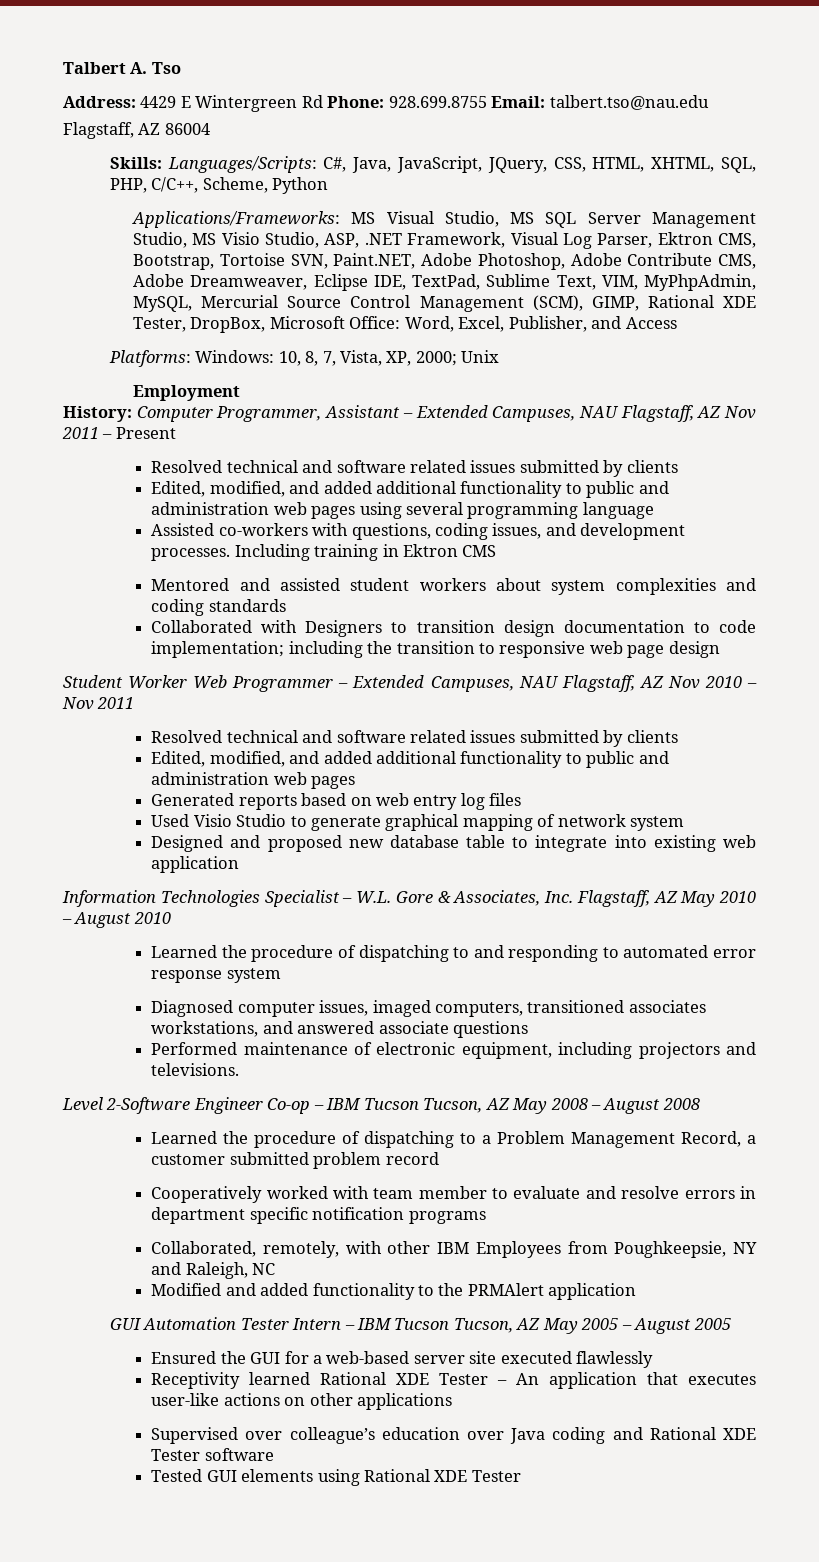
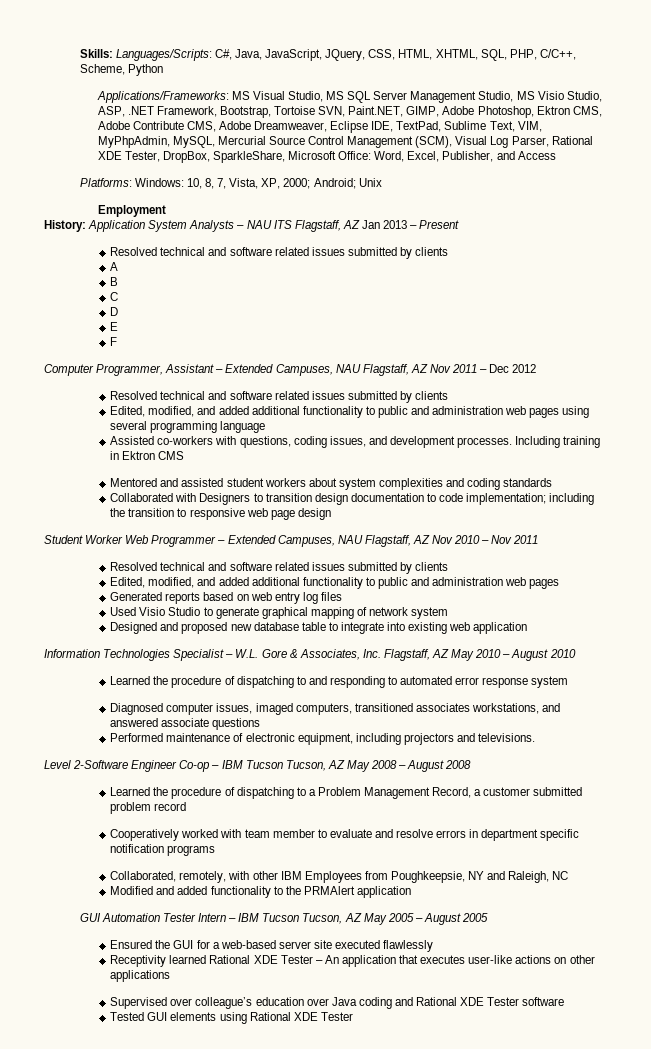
- Talbert A. Tso
- Address: 4429 E Wintergreen Rd Phone: 928.699.8755 Email: talbert.tso@nau.edu
- Flagstaff, AZ 86004
- Applications/Frameworks: MS Visual Studio, MS SQL Server Management Studio, MS Visio Studio, ASP, .NET Framework, Visual Log Parser, Ektron CMS, Bootstrap, Tortoise SVN, Paint.NET, Adobe Photoshop, Adobe Contribute CMS, Adobe Dreamweaver, Eclipse IDE, TextPad, Sublime Text, VIM, MyPhpAdmin, MySQL, Mercurial Source Control Management (SCM), GIMP, Rational XDE Tester, DropBox, Microsoft Office: Word, Excel, Publisher, and Access
+ Applications/Frameworks: MS Visual Studio, MS SQL Server Management Studio, MS Visio Studio, ASP, .NET Framework, Bootstrap, Tortoise SVN, Paint.NET, GIMP, Adobe Photoshop, Ektron CMS, Adobe Contribute CMS, Adobe Dreamweaver, Eclipse IDE, TextPad, Sublime Text, VIM, MyPhpAdmin, MySQL, Mercurial Source Control Management (SCM), Visual Log Parser, Rational XDE Tester, DropBox, SparkleShare, Microsoft Office: Word, Excel, Publisher, and Access
- Platforms: Windows: 10, 8, 7, Vista, XP, 2000; Unix
+ Platforms: Windows: 10, 8, 7, Vista, XP, 2000; Android; Unix
- History: Computer Programmer, Assistant – Extended Campuses, NAU Flagstaff, AZ Nov 2011 – Present
+ History: Application System Analysts – NAU ITS Flagstaff, AZ Jan 2013 – Present
+ Resolved technical and software related issues submitted by clients
+ A
+ B
+ C
+ D
+ E
+ F
+ Computer Programmer, Assistant – Extended Campuses, NAU Flagstaff, AZ Nov 2011 – Dec 2012

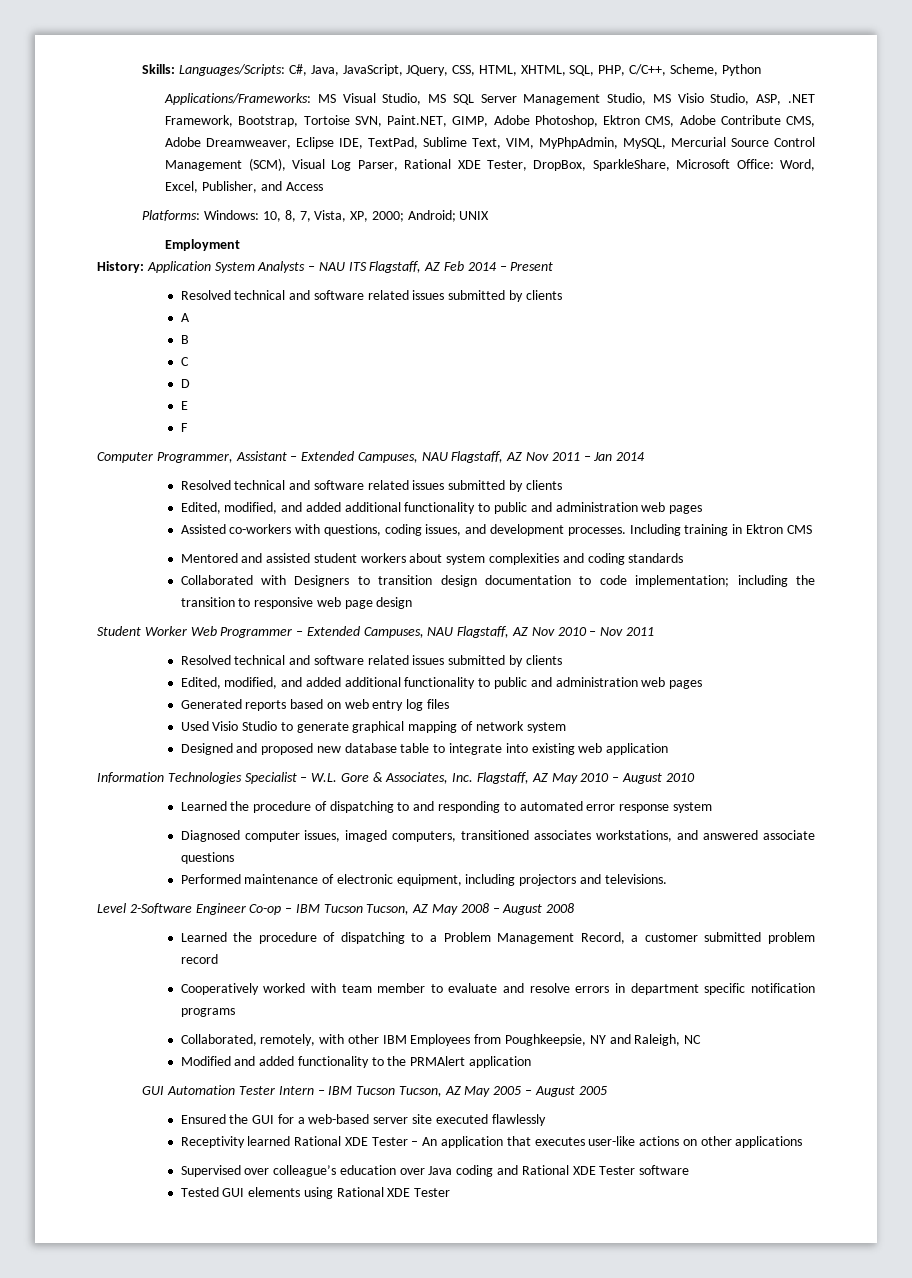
- Platforms: Windows: 10, 8, 7, Vista, XP, 2000; Android; Unix
+ Platforms: Windows: 10, 8, 7, Vista, XP, 2000; Android; UNIX
- History: Application System Analysts – NAU ITS Flagstaff, AZ Jan 2013 – Present
+ History: Application System Analysts – NAU ITS Flagstaff, AZ Feb 2014 – Present
- Computer Programmer, Assistant – Extended Campuses, NAU Flagstaff, AZ Nov 2011 – Dec 2012
+ Computer Programmer, Assistant – Extended Campuses, NAU Flagstaff, AZ Nov 2011 – Jan 2014
  Resolved technical and software related issues submitted by clients
- Edited, modified, and added additional functionality to public and administration web pages using several programming language
+ Edited, modified, and added additional functionality to public and administration web pages

